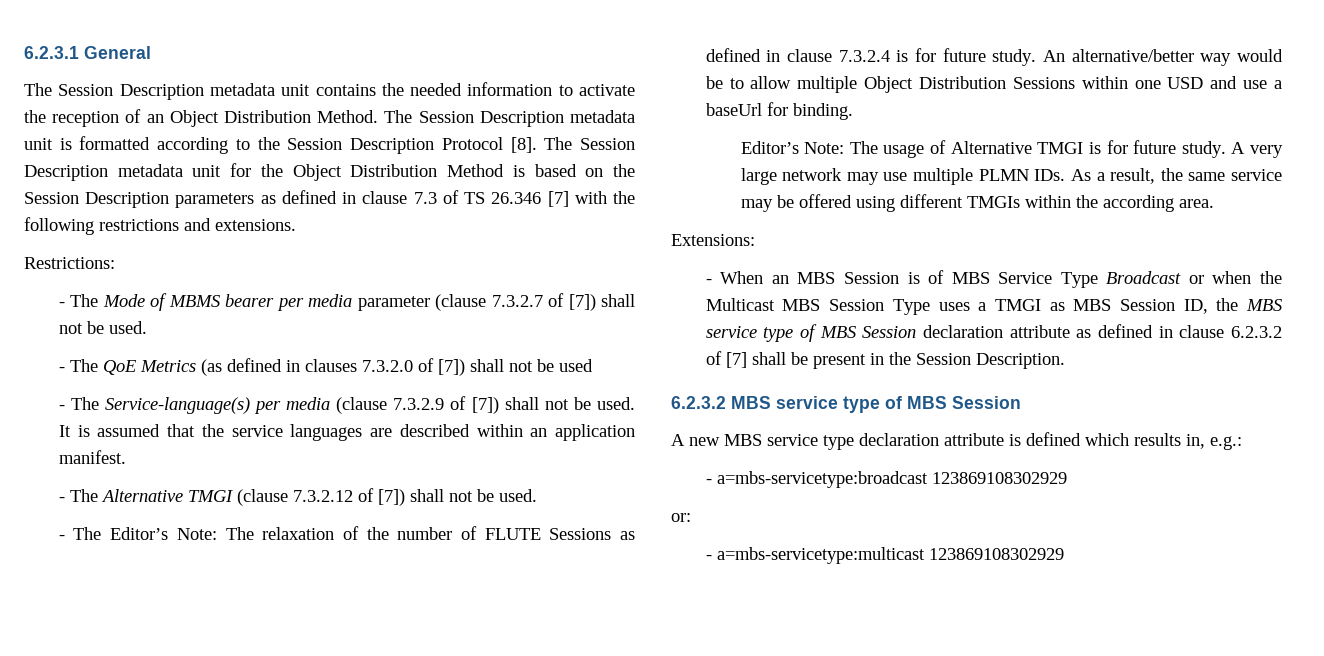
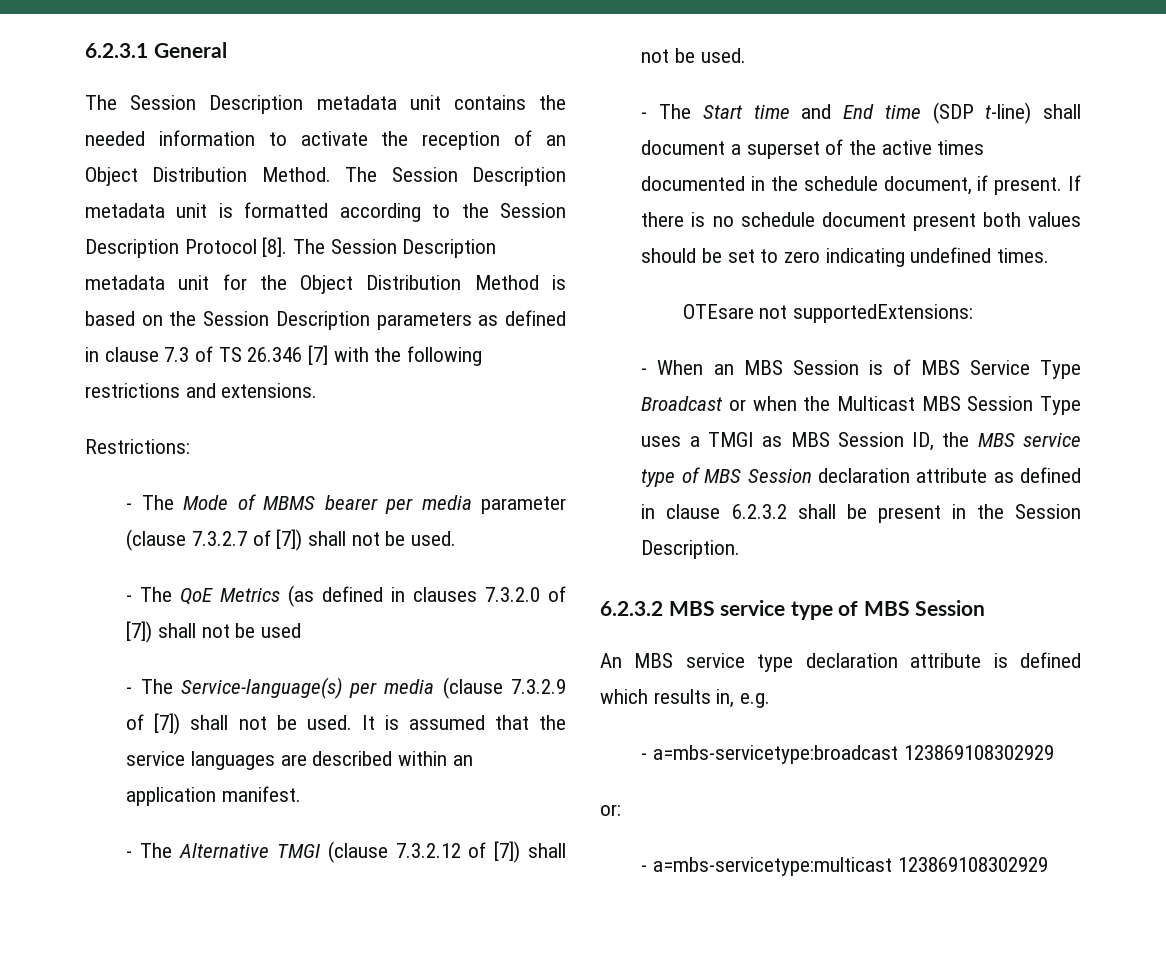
- - The Editor’s Note: The relaxation of the number of FLUTE Sessions as defined in clause 7.3.2.4 is for future study. An alternative/better way would be to allow multiple Object Distribution Sessions within one USD and use a baseUrl for binding.
- Editor’s Note: The usage of Alternative TMGI is for future study. A very large network may use multiple PLMN IDs. As a result, the same service may be offered using different TMGIs within the according area.
- Extensions:
+ - The Start time and End time (SDP t-line) shall document a superset of the active times documented in the schedule document, if present. If there is no schedule document present both values should be set to zero indicating undefined times.
+ OTEsare not supportedExtensions:
- - When an MBS Session is of MBS Service Type Broadcast or when the Multicast MBS Session Type uses a TMGI as MBS Session ID, the MBS service type of MBS Session declaration attribute as defined in clause 6.2.3.2 of [7] shall be present in the Session Description.
+ - When an MBS Session is of MBS Service Type Broadcast or when the Multicast MBS Session Type uses a TMGI as MBS Session ID, the MBS service type of MBS Session declaration attribute as defined in clause 6.2.3.2 shall be present in the Session Description.
- A new MBS service type declaration attribute is defined which results in, e.g.:
+ An MBS service type declaration attribute is defined which results in, e.g.

